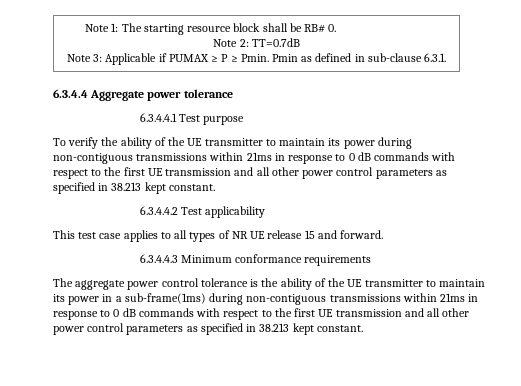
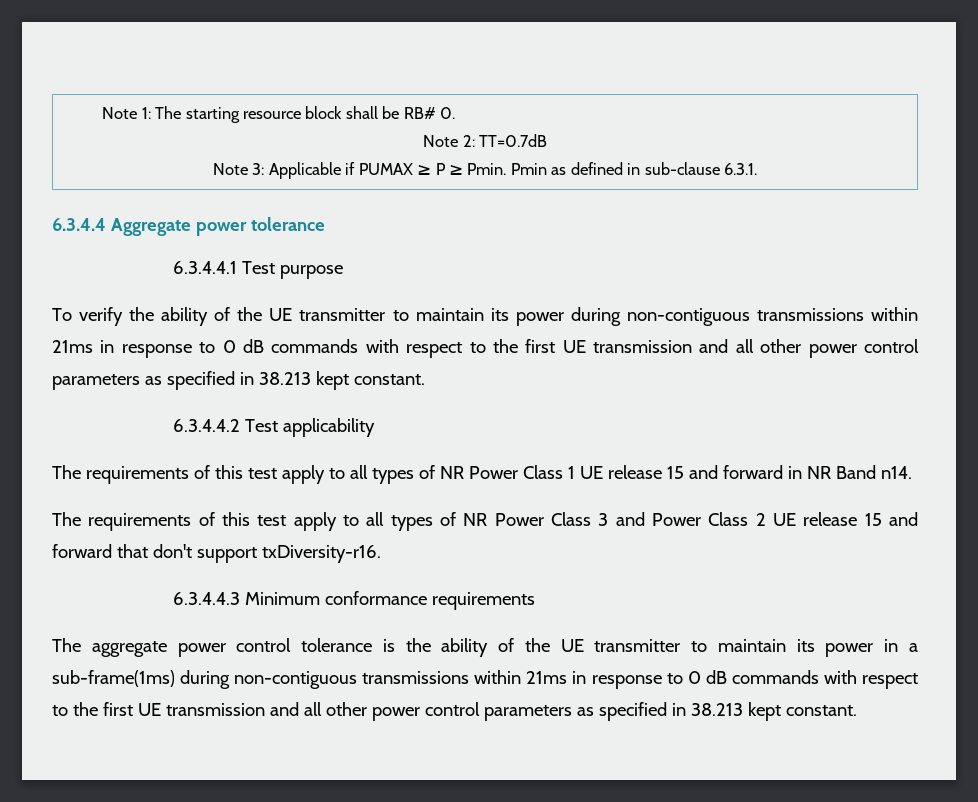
- This test case applies to all types of NR UE release 15 and forward.
+ The requirements of this test apply to all types of NR Power Class 1 UE release 15 and forward in NR Band n14.
+ The requirements of this test apply to all types of NR Power Class 3 and Power Class 2 UE release 15 and forward that don't support txDiversity-r16.

